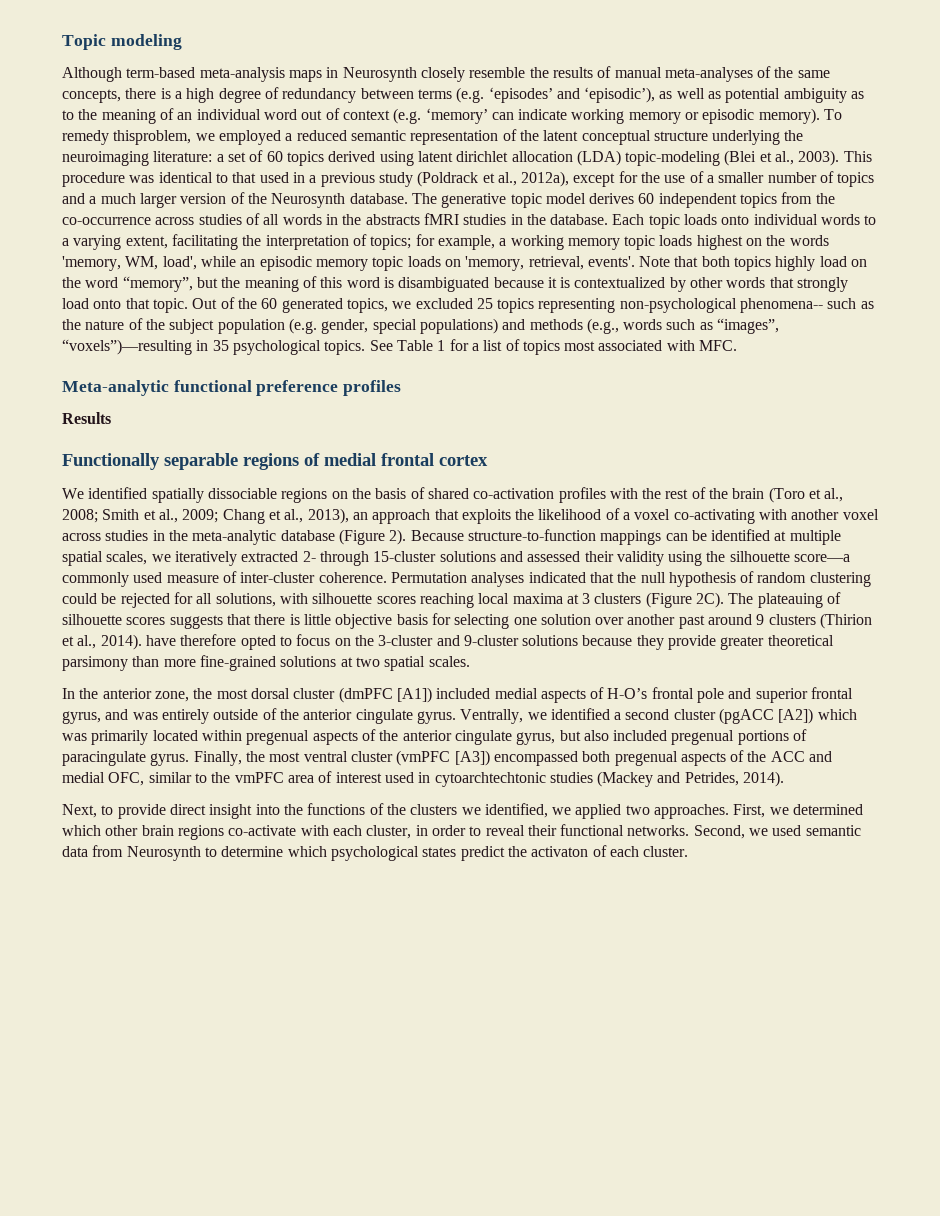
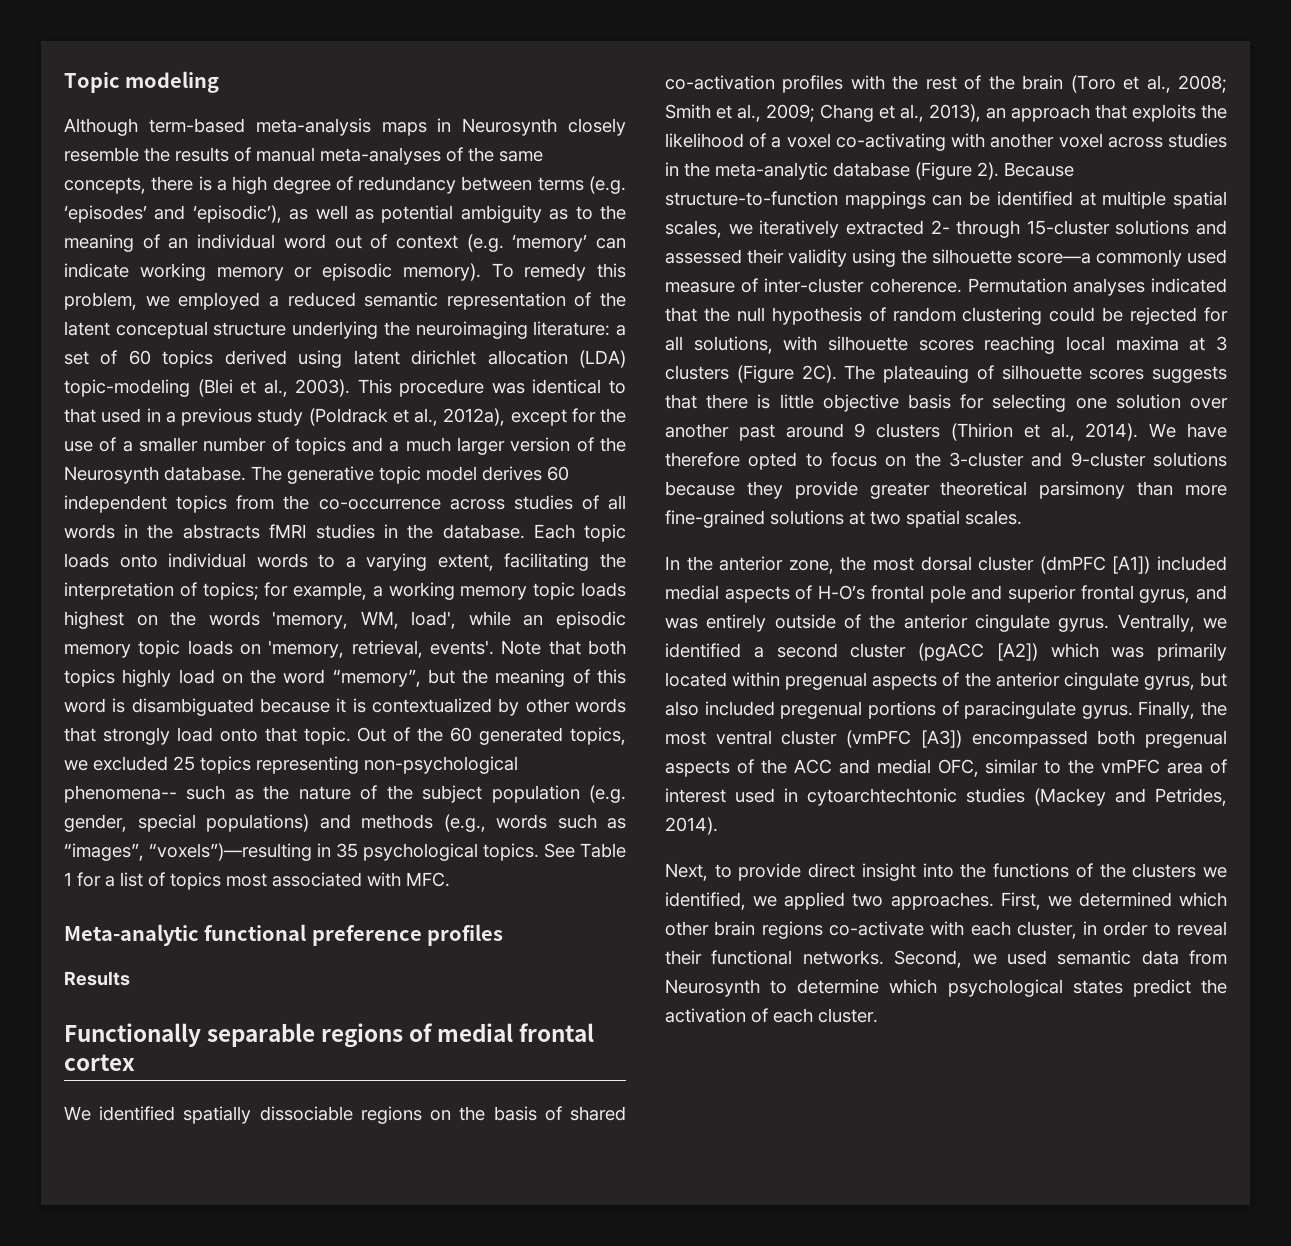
- To remedy thisproblem, we employed a reduced semantic representation of the latent conceptual structure underlying the neuroimaging literature: a set of 60 topics derived using latent dirichlet allocation (LDA) topic-modeling (Blei et al., 2003).
+ To remedy this problem, we employed a reduced semantic representation of the latent conceptual structure underlying the neuroimaging literature: a set of 60 topics derived using latent dirichlet allocation (LDA) topic-modeling (Blei et al., 2003).
- The plateauing of silhouette scores suggests that there is little objective basis for selecting one solution over another past around 9 clusters (Thirion et al., 2014). have therefore opted to focus on the 3-cluster and 9-cluster solutions because they provide greater theoretical parsimony than more fine-grained solutions at two spatial scales.
+ The plateauing of silhouette scores suggests that there is little objective basis for selecting one solution over another past around 9 clusters (Thirion et al., 2014). We have therefore opted to focus on the 3-cluster and 9-cluster solutions because they provide greater theoretical parsimony than more fine-grained solutions at two spatial scales.
- Second, we used semantic data from Neurosynth to determine which psychological states predict the activaton of each cluster.
+ Second, we used semantic data from Neurosynth to determine which psychological states predict the activation of each cluster.

